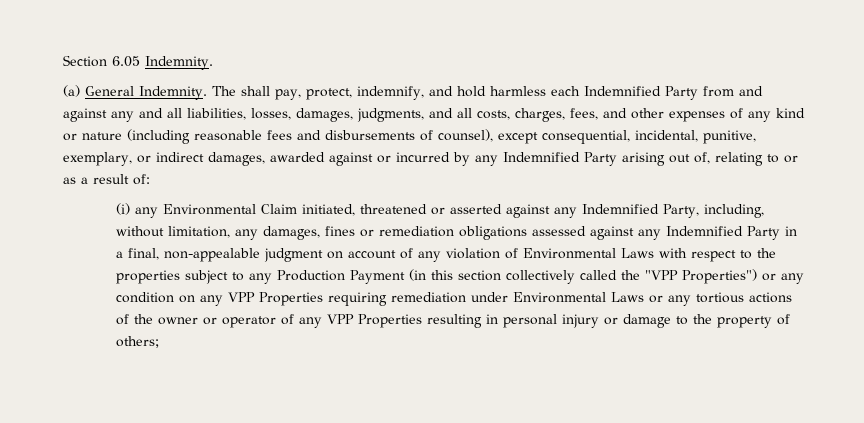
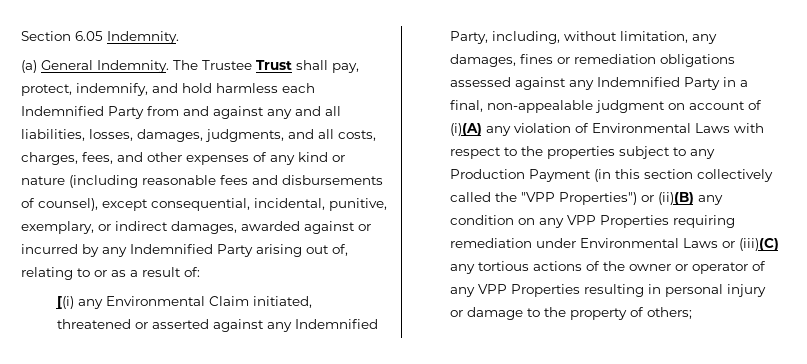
- The shall pay, protect, indemnify, and hold harmless each Indemnified Party from and against any and all liabilities, losses, damages, judgments, and all costs, charges, fees, and other expenses of any kind or nature (including reasonable fees and disbursements of counsel), except consequential, incidental, punitive, exemplary, or indirect damages, awarded against or incurred by any Indemnified Party arising out of, relating to or as a result of:
+ The Trustee Trust shall pay, protect, indemnify, and hold harmless each Indemnified Party from and against any and all liabilities, losses, damages, judgments, and all costs, charges, fees, and other expenses of any kind or nature (including reasonable fees and disbursements of counsel), except consequential, incidental, punitive, exemplary, or indirect damages, awarded against or incurred by any Indemnified Party arising out of, relating to or as a result of:
- (i) any Environmental Claim initiated, threatened or asserted against any Indemnified Party, including, without limitation, any damages, fines or remediation obligations assessed against any Indemnified Party in a final, non-appealable judgment on account of any violation of Environmental Laws with respect to the properties subject to any Production Payment (in this section collectively called the "VPP Properties") or any condition on any VPP Properties requiring remediation under Environmental Laws or any tortious actions of the owner or operator of any VPP Properties resulting in personal injury or damage to the property of others;
+ [(i) any Environmental Claim initiated, threatened or asserted against any Indemnified Party, including, without limitation, any damages, fines or remediation obligations assessed against any Indemnified Party in a final, non-appealable judgment on account of (i)(A) any violation of Environmental Laws with respect to the properties subject to any Production Payment (in this section collectively called the "VPP Properties") or (ii)(B) any condition on any VPP Properties requiring remediation under Environmental Laws or (iii)(C) any tortious actions of the owner or operator of any VPP Properties resulting in personal injury or damage to the property of others;

